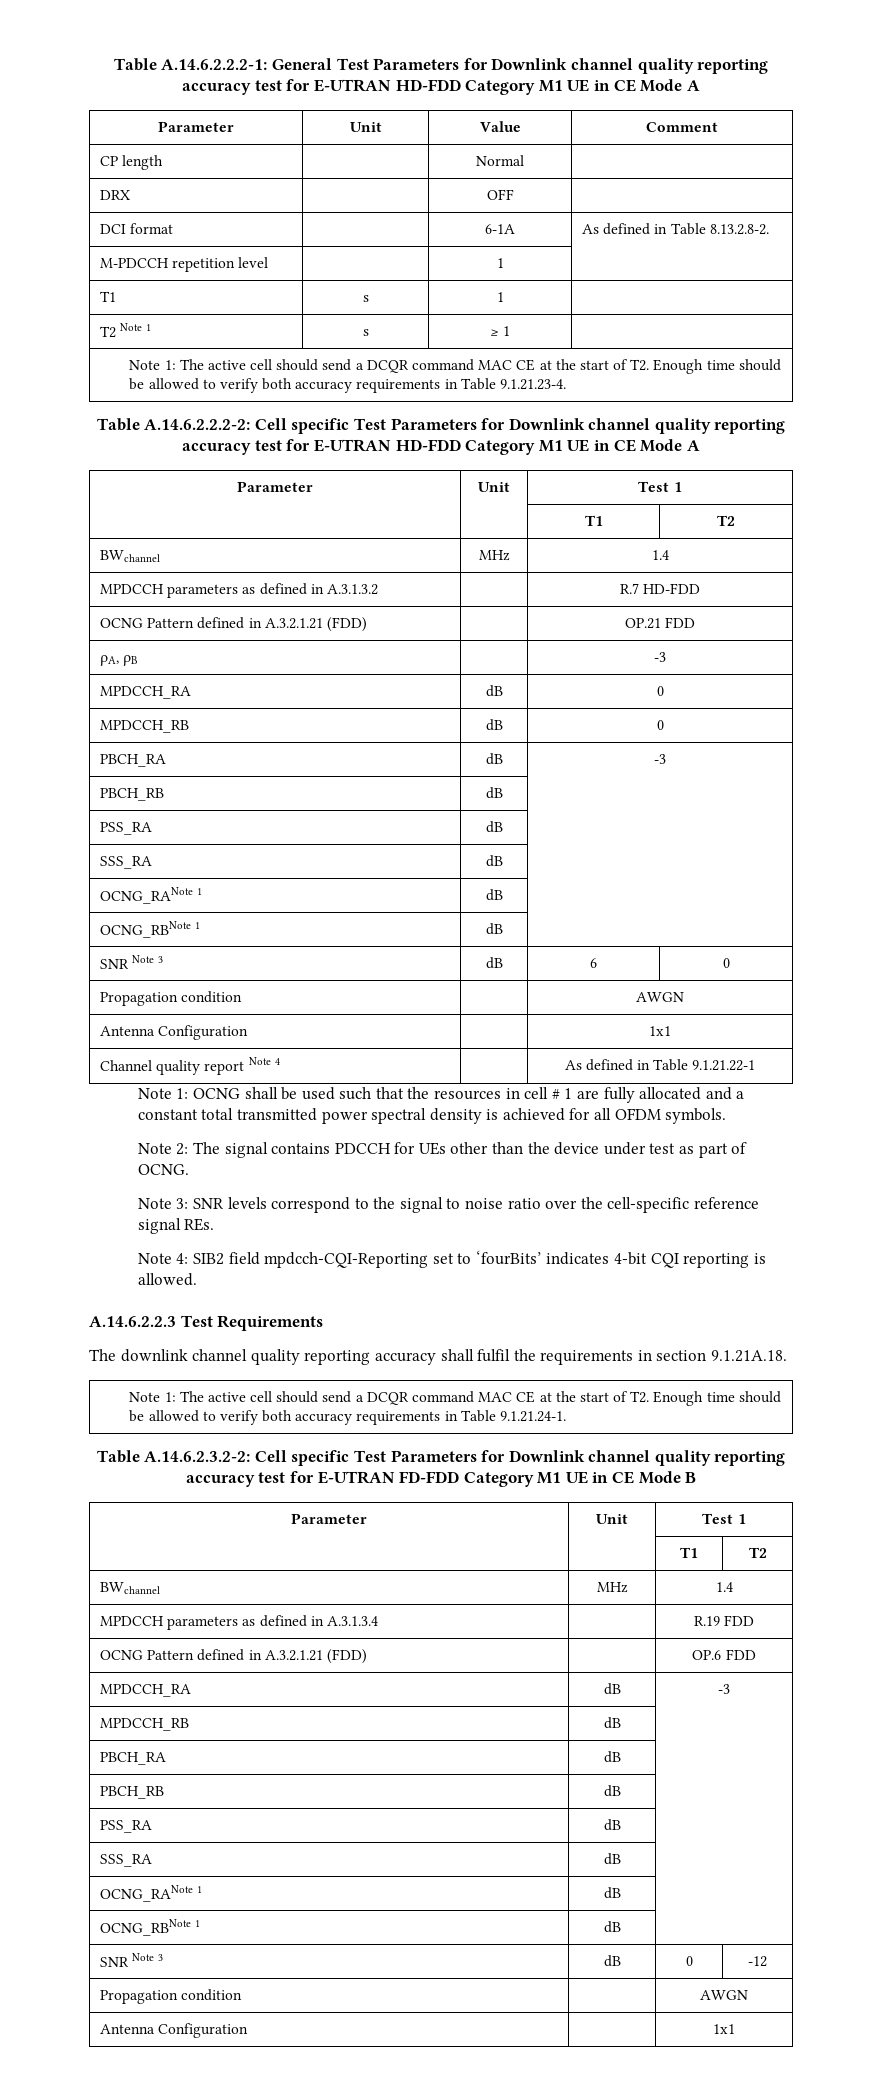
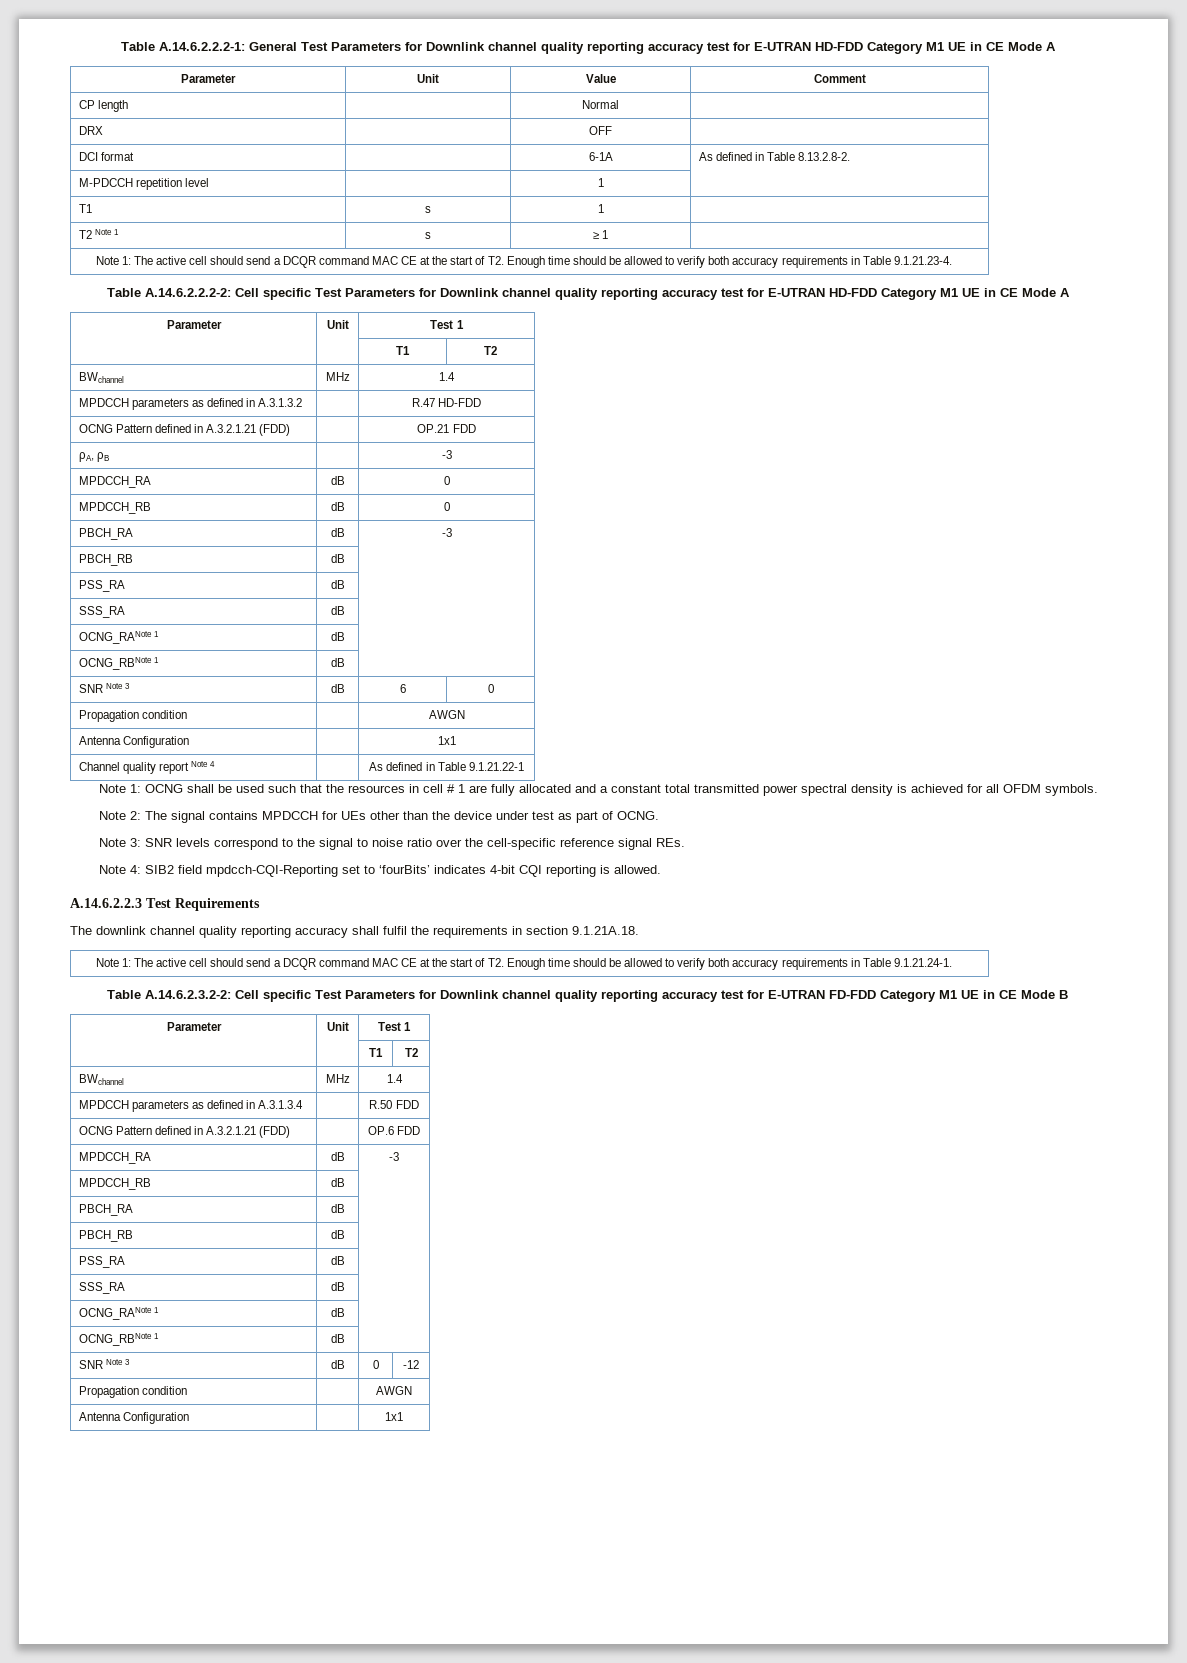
- MPDCCH parameters as defined in A.3.1.3.2 | | R.7 HD-FDD
+ MPDCCH parameters as defined in A.3.1.3.2 | | R.47 HD-FDD
- Note 2: The signal contains PDCCH for UEs other than the device under test as part of OCNG.
+ Note 2: The signal contains MPDCCH for UEs other than the device under test as part of OCNG.
- MPDCCH parameters as defined in A.3.1.3.4 | | R.19 FDD
+ MPDCCH parameters as defined in A.3.1.3.4 | | R.50 FDD

